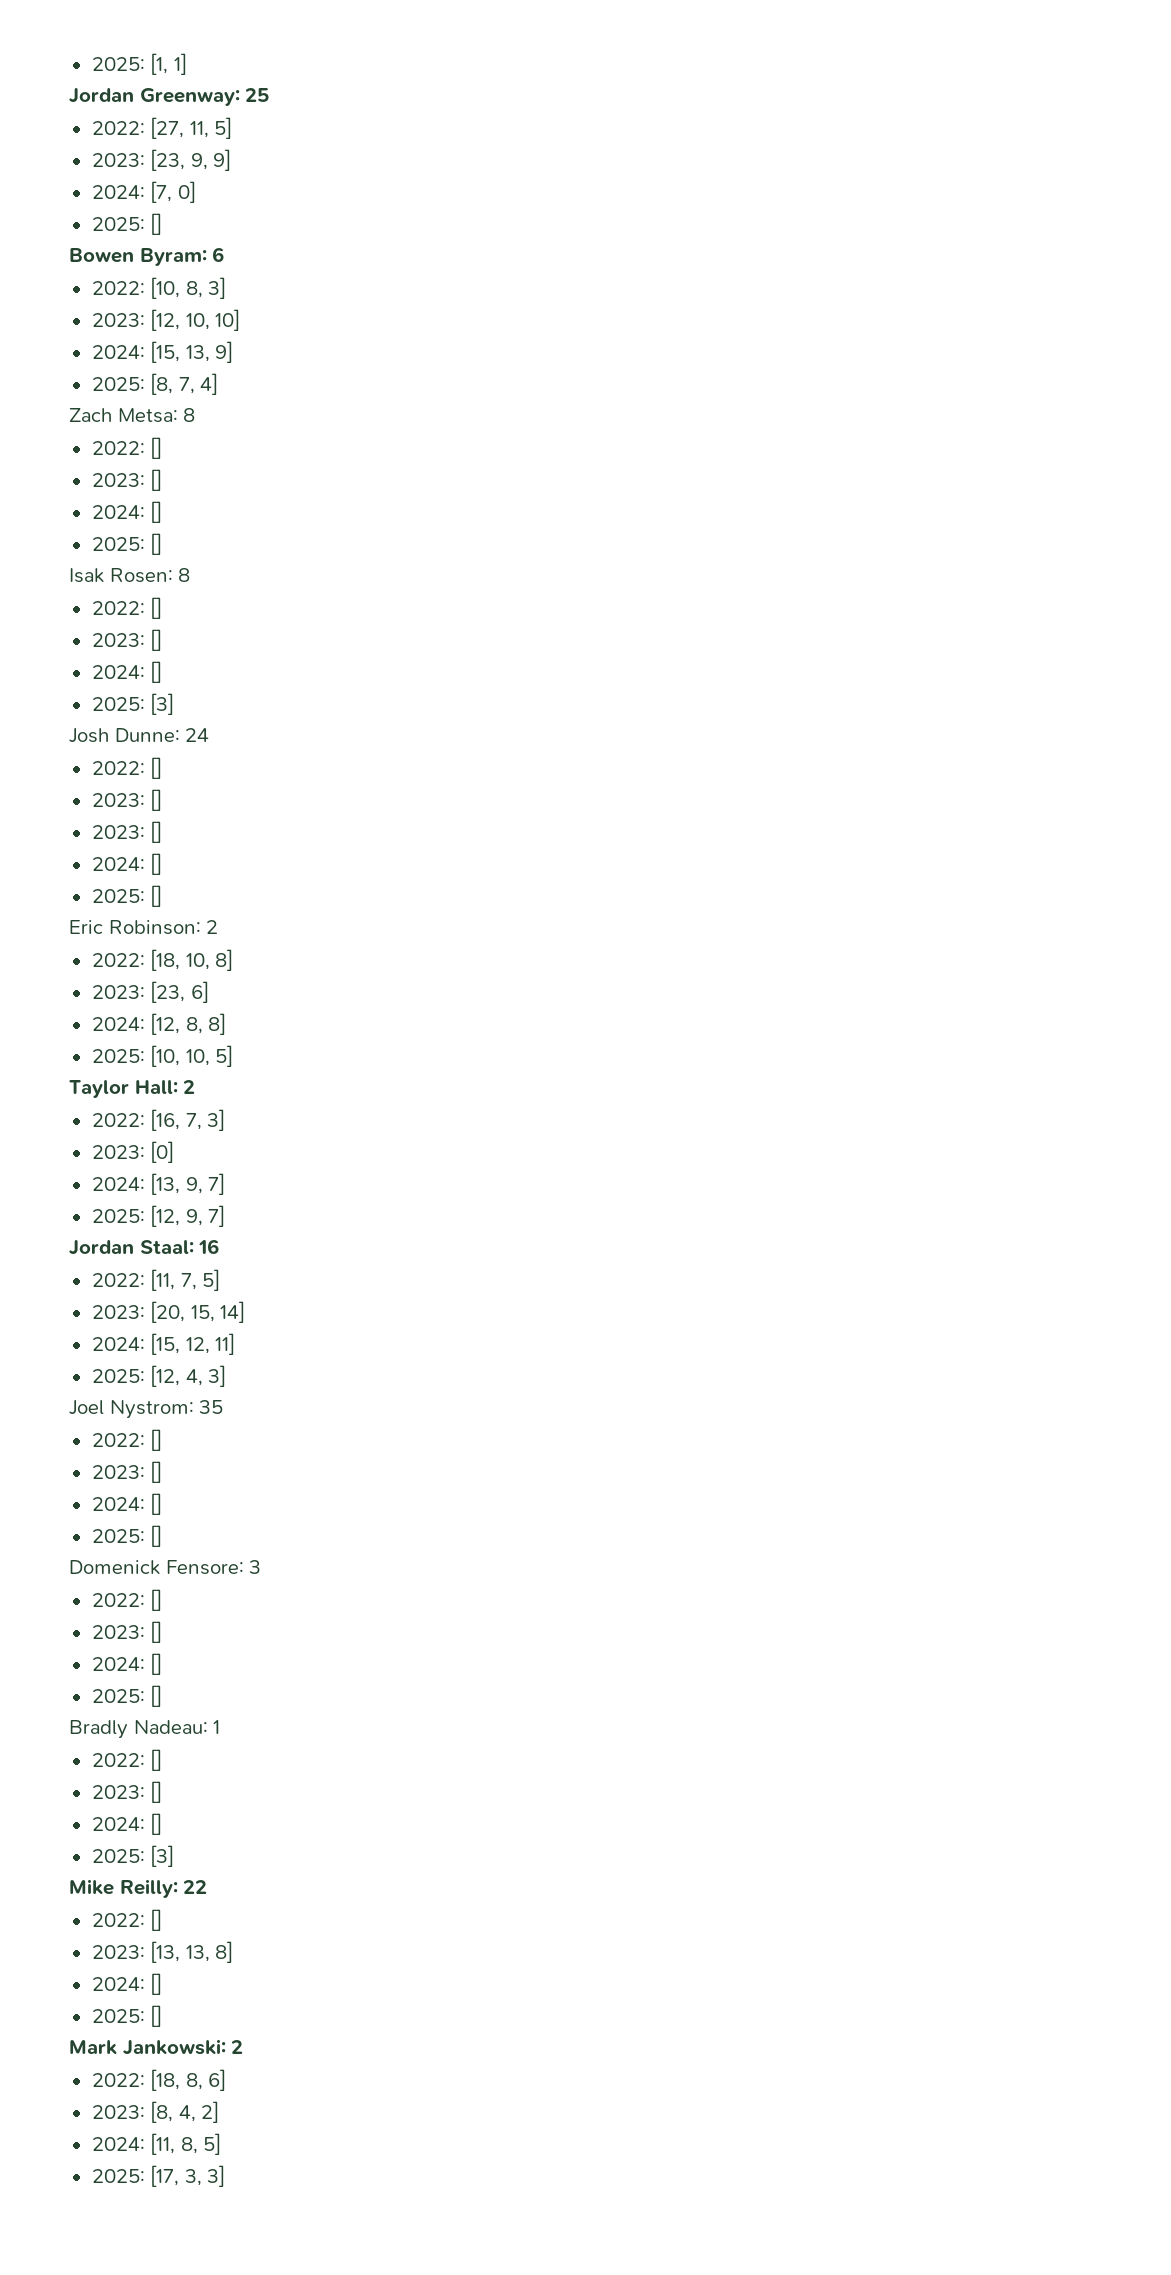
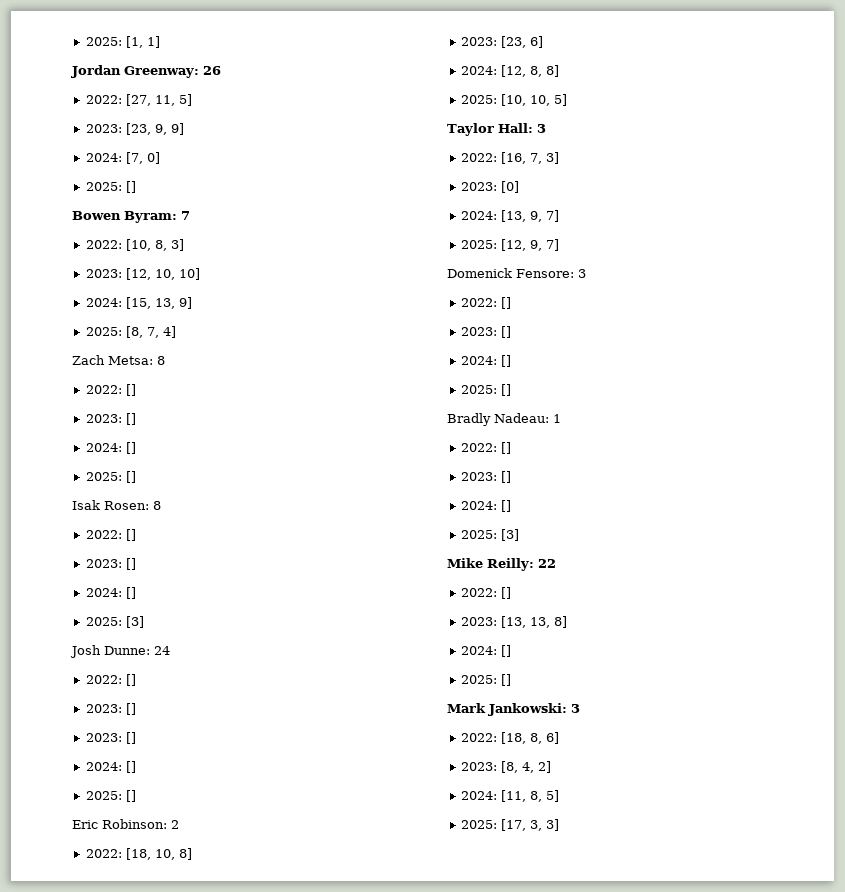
- Jordan Greenway: 25
+ Jordan Greenway: 26
- Bowen Byram: 6
+ Bowen Byram: 7
- Taylor Hall: 2
+ Taylor Hall: 3
- Jordan Staal: 16
- 2022: [11, 7, 5]
- 2023: [20, 15, 14]
- 2024: [15, 12, 11]
- 2025: [12, 4, 3]
- Joel Nystrom: 35
- 2022: []
- 2023: []
- 2024: []
- 2025: []
- Mark Jankowski: 2
+ Mark Jankowski: 3

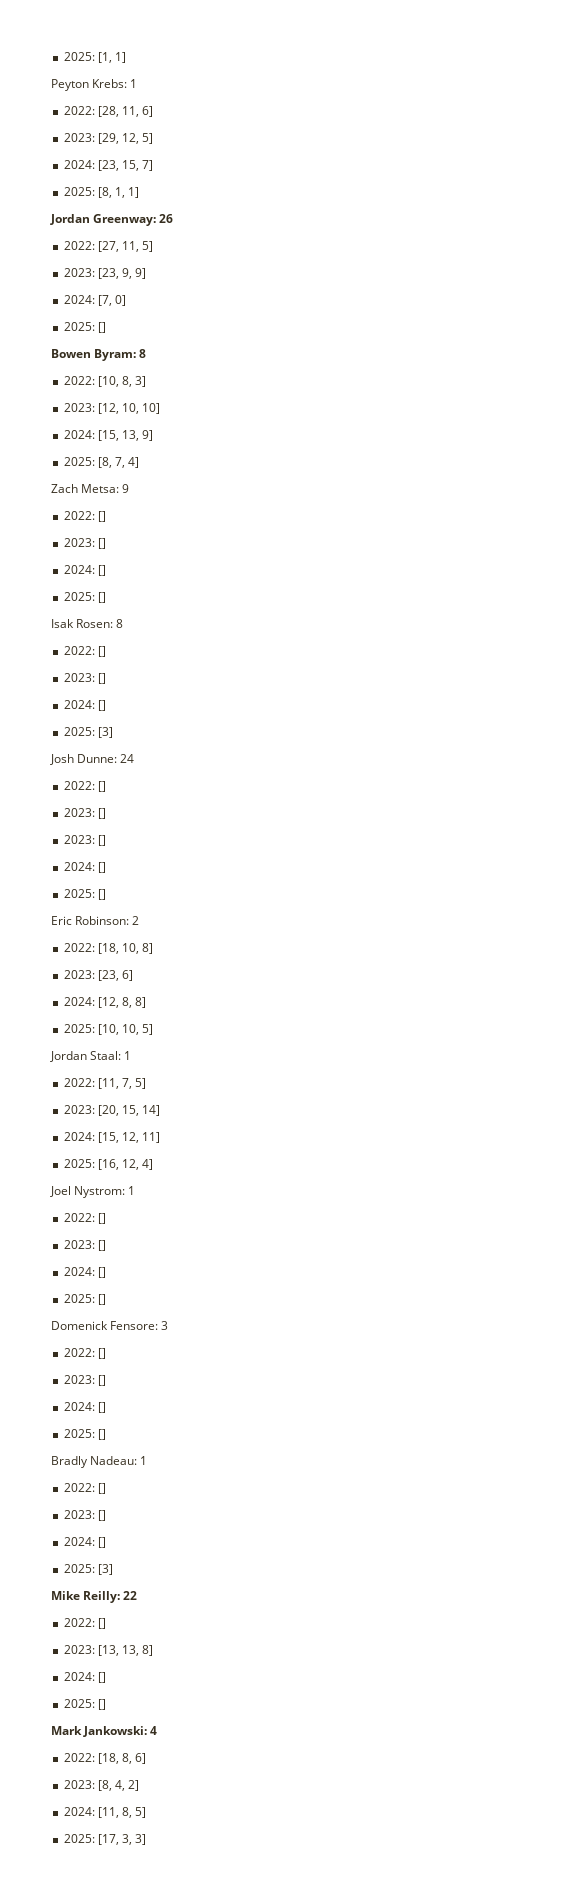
+ Peyton Krebs: 1
+ 2022: [28, 11, 6]
+ 2023: [29, 12, 5]
+ 2024: [23, 15, 7]
+ 2025: [8, 1, 1]
- Bowen Byram: 7
+ Bowen Byram: 8
- Zach Metsa: 8
+ Zach Metsa: 9
- Taylor Hall: 3
- 2022: [16, 7, 3]
- 2023: [0]
- 2024: [13, 9, 7]
- 2025: [12, 9, 7]
+ Jordan Staal: 1
+ 2022: [11, 7, 5]
+ 2023: [20, 15, 14]
+ 2024: [15, 12, 11]
+ 2025: [16, 12, 4]
+ Joel Nystrom: 1
+ 2022: []
+ 2023: []
+ 2024: []
+ 2025: []
- Mark Jankowski: 3
+ Mark Jankowski: 4

